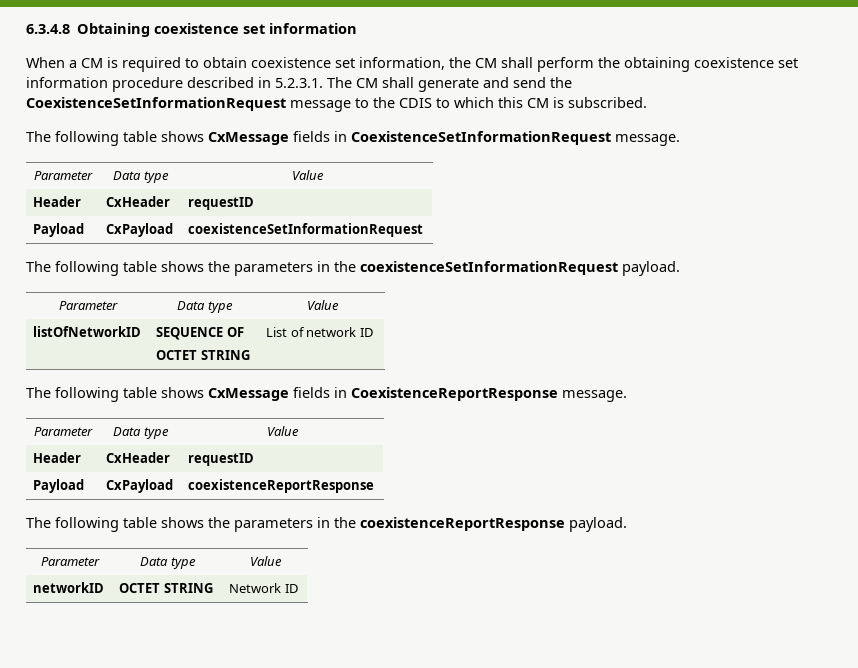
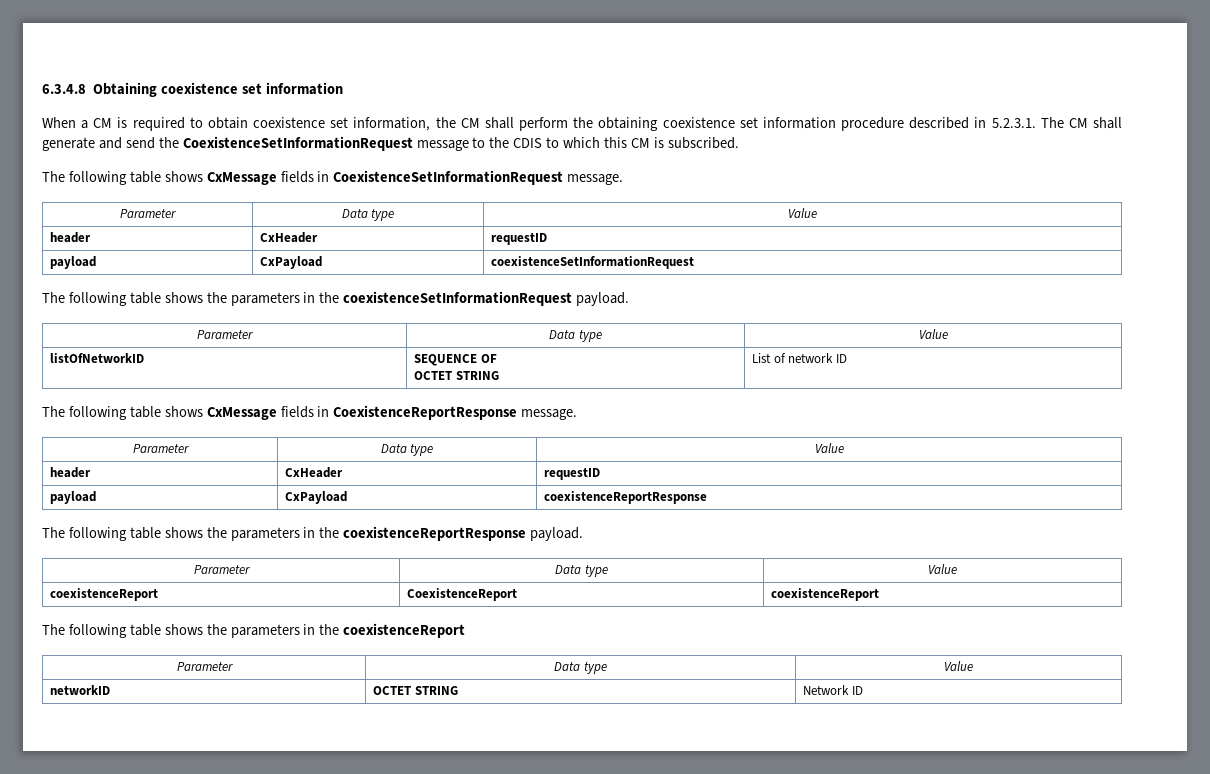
  The following table shows CxMessage fields in CoexistenceSetInformationRequest message.
  Parameter | Data type | Value
- Header | CxHeader | requestID
- Payload | CxPayload | coexistenceSetInformationRequest
+ header | CxHeader | requestID
+ payload | CxPayload | coexistenceSetInformationRequest
  The following table shows CxMessage fields in CoexistenceReportResponse message.
  Parameter | Data type | Value
- Header | CxHeader | requestID
- Payload | CxPayload | coexistenceReportResponse
+ header | CxHeader | requestID
+ payload | CxPayload | coexistenceReportResponse
+ coexistenceReport | CoexistenceReport | coexistenceReport
+ The following table shows the parameters in the coexistenceReport
+ Parameter | Data type | Value

